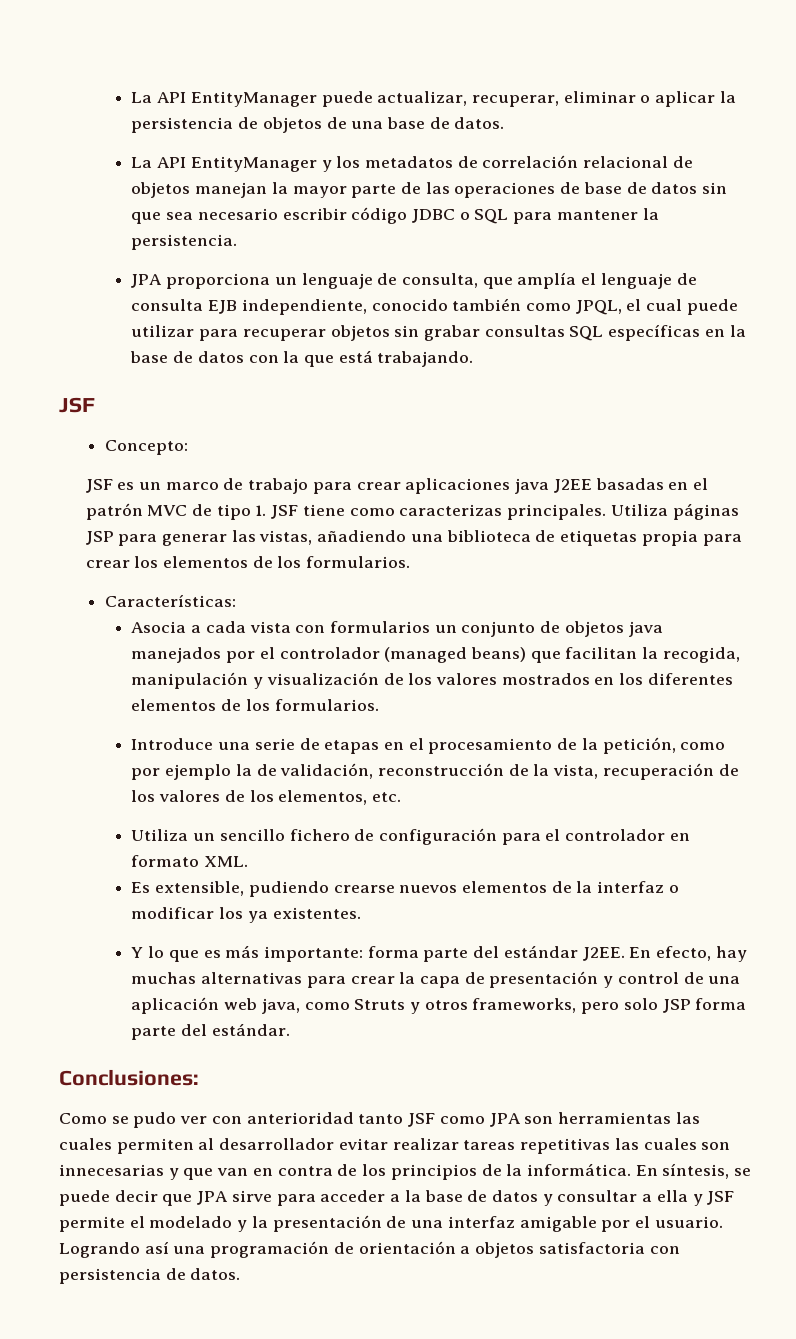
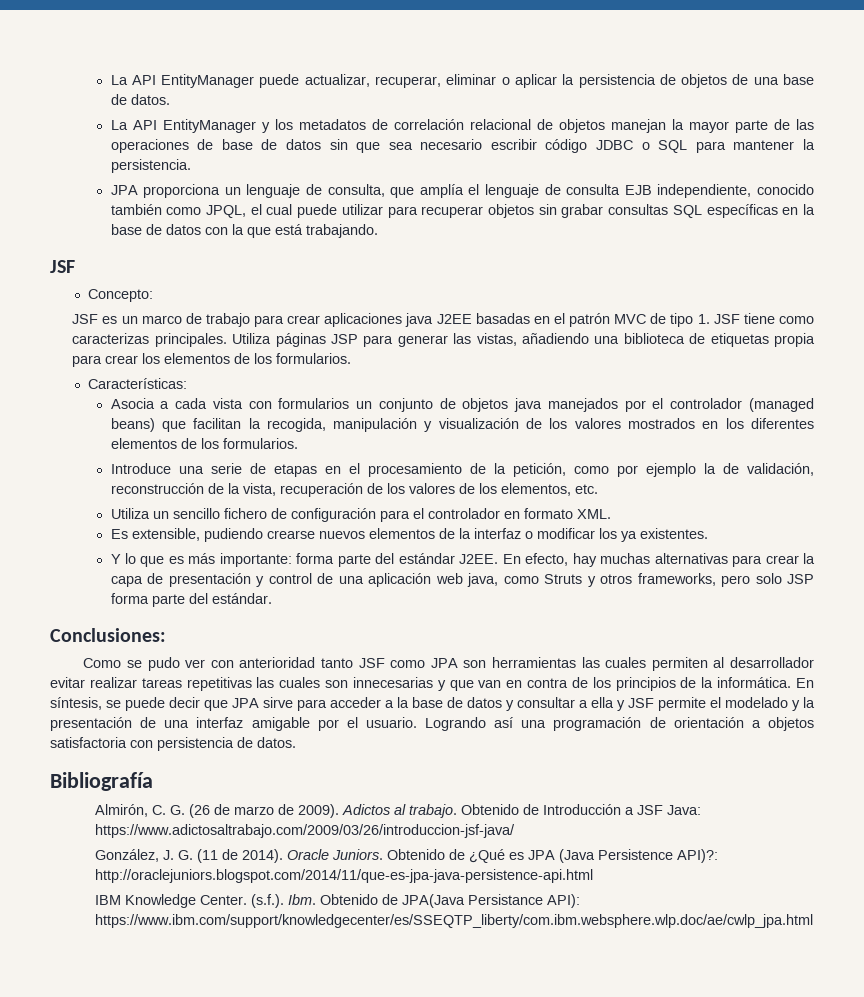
+ Bibliografía
+ Almirón, C. G. (26 de marzo de 2009). Adictos al trabajo. Obtenido de Introducción a JSF Java: https://www.adictosaltrabajo.com/2009/03/26/introduccion-jsf-java/
+ González, J. G. (11 de 2014). Oracle Juniors. Obtenido de ¿Qué es JPA (Java Persistence API)?: http://oraclejuniors.blogspot.com/2014/11/que-es-jpa-java-persistence-api.html
+ IBM Knowledge Center. (s.f.). Ibm. Obtenido de JPA(Java Persistance API): https://www.ibm.com/support/knowledgecenter/es/SSEQTP_liberty/com.ibm.websphere.wlp.doc/ae/cwlp_jpa.html

